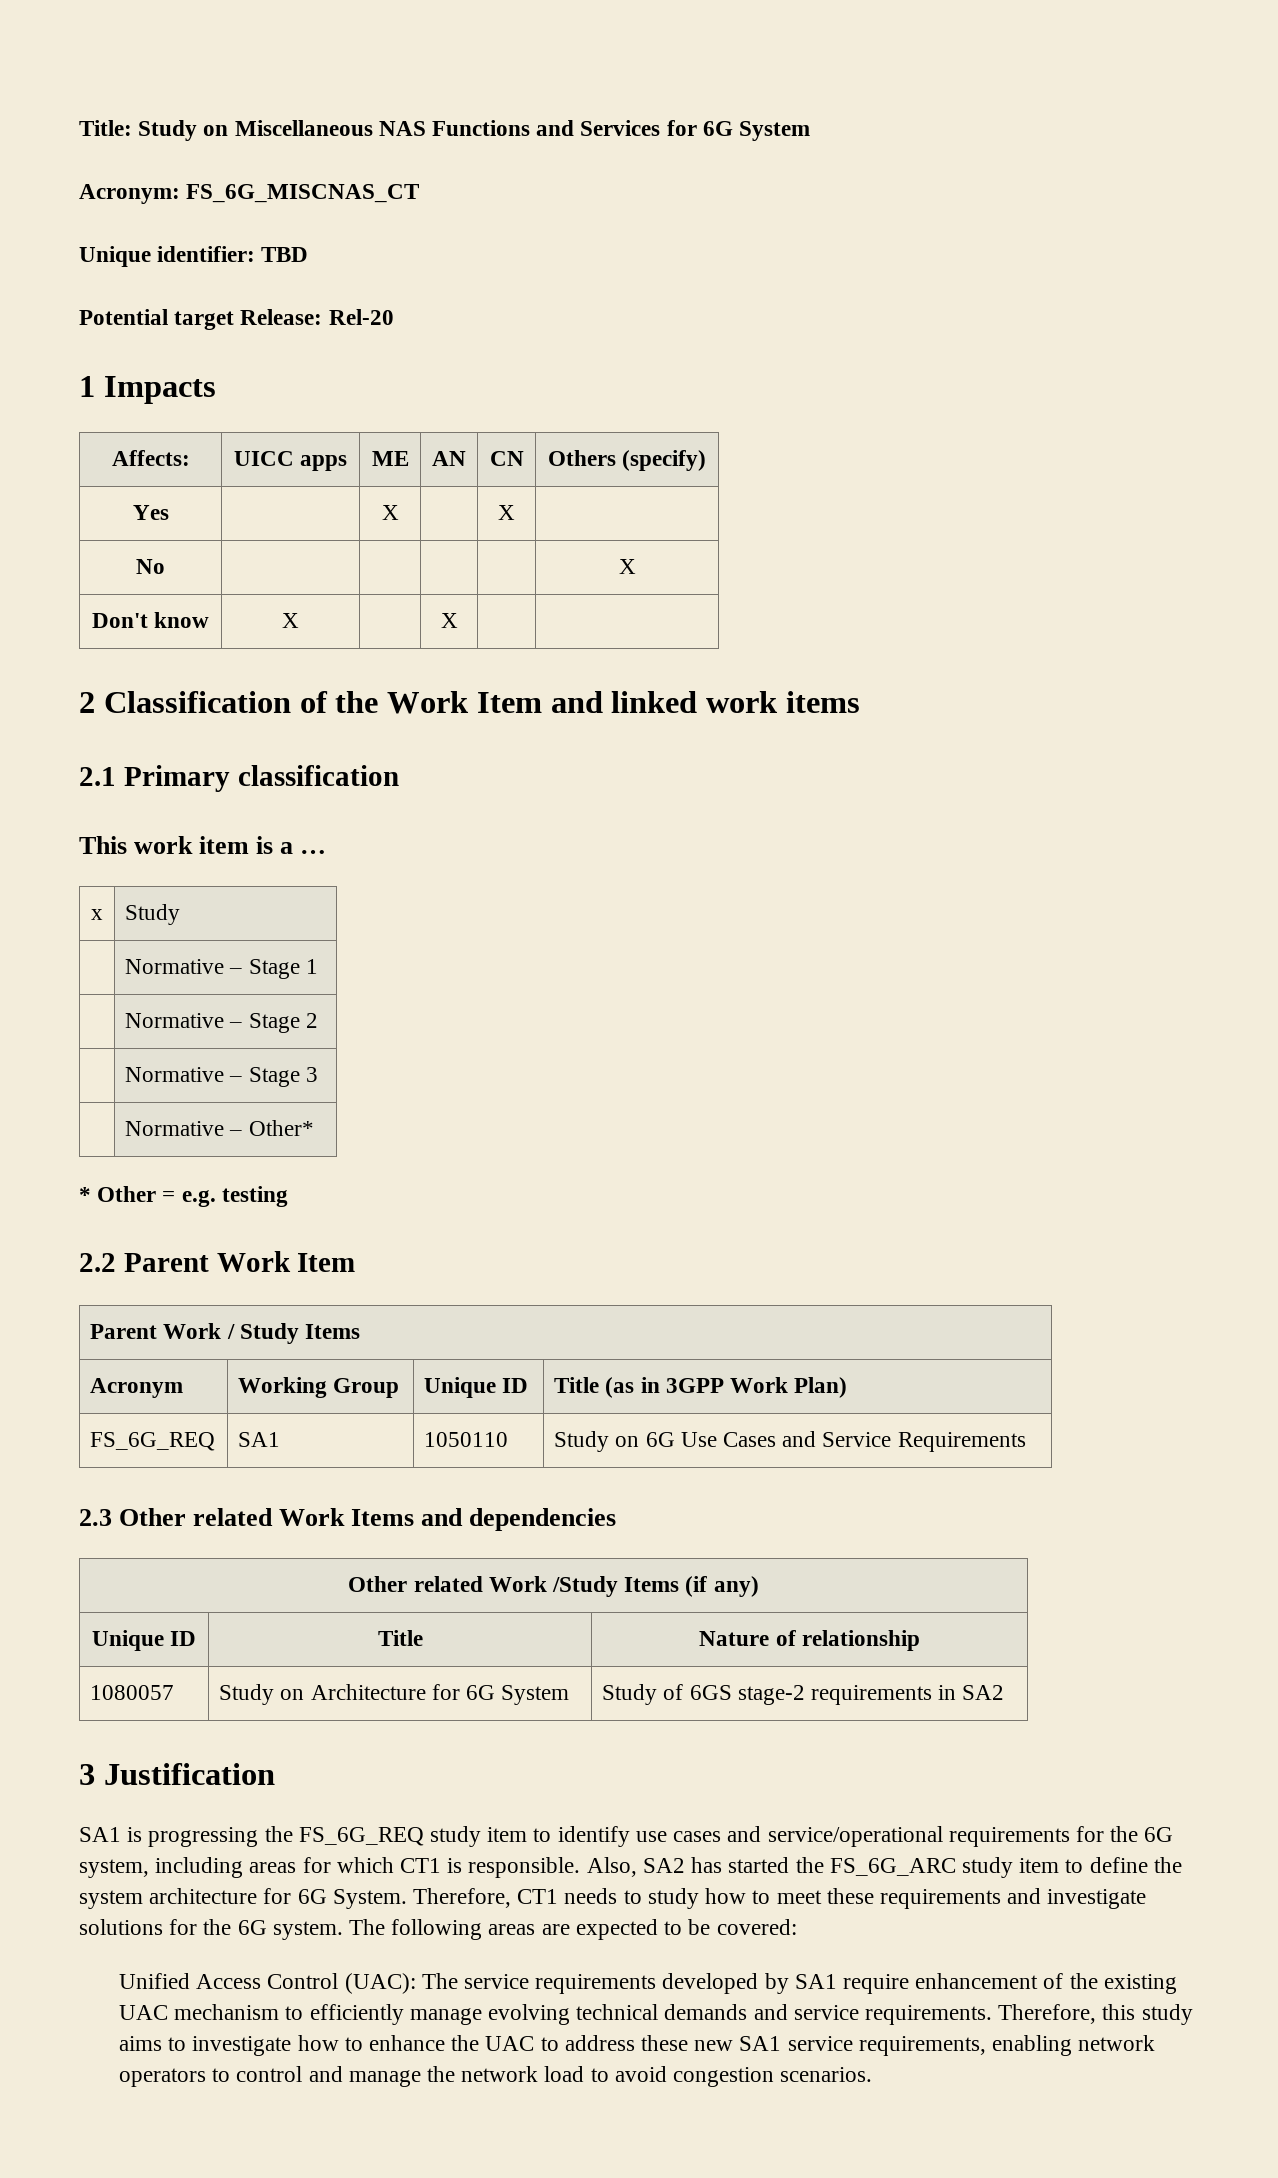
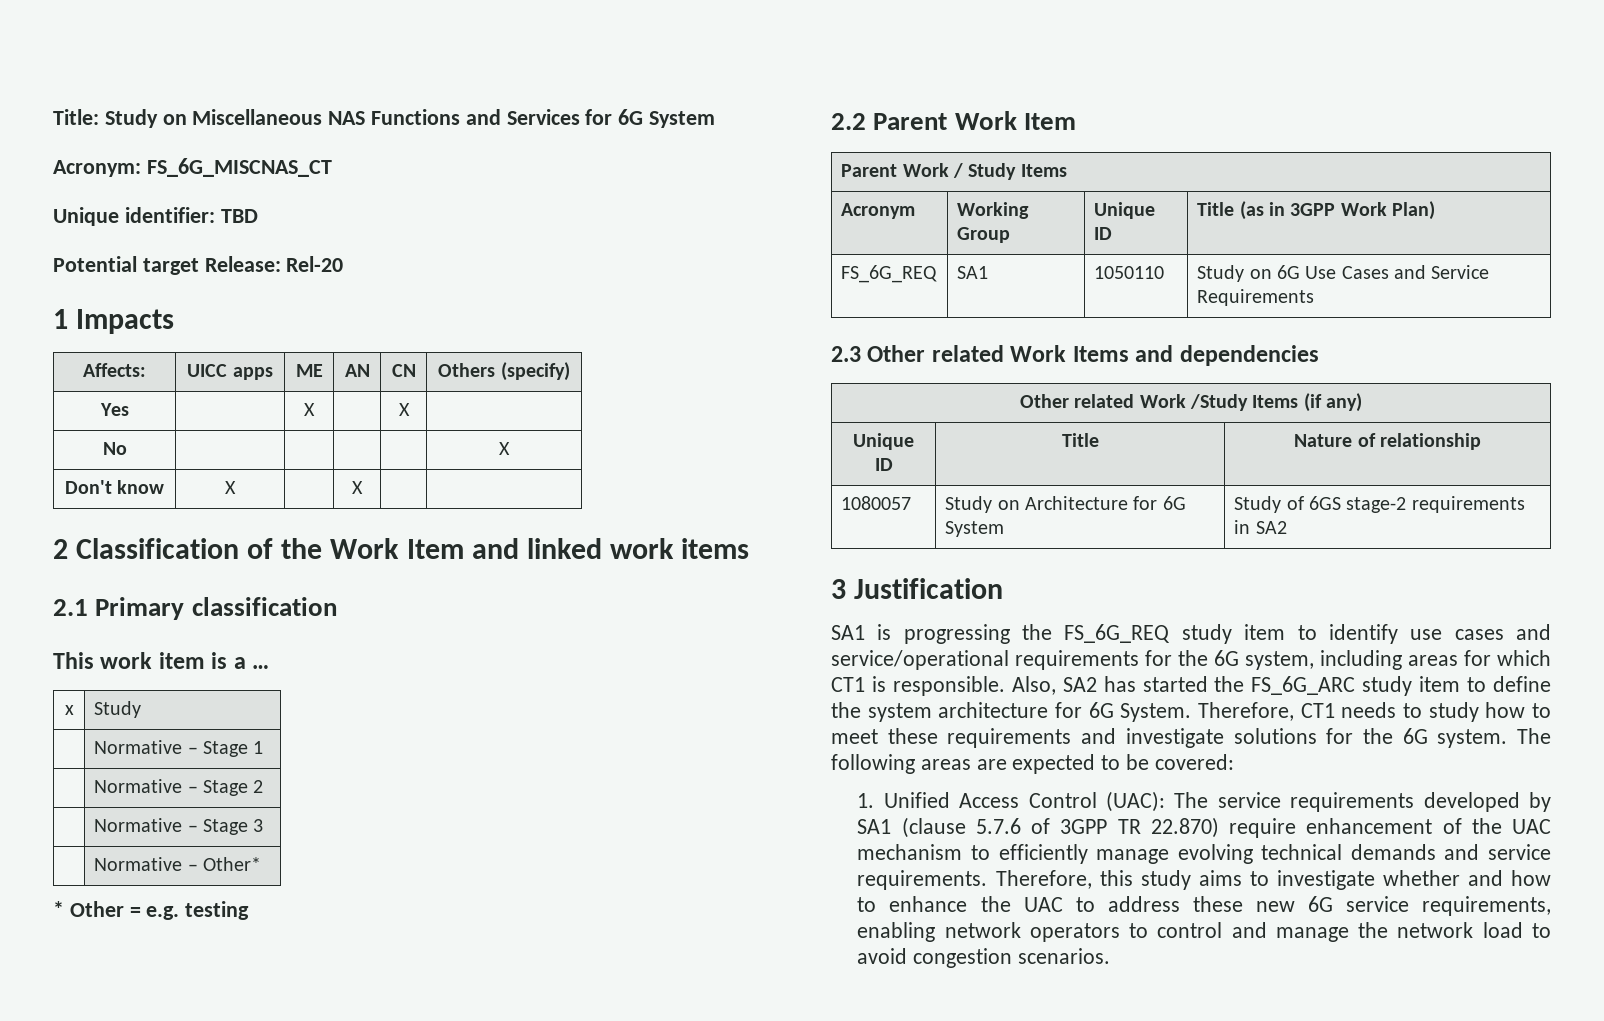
- Unified Access Control (UAC): The service requirements developed by SA1 require enhancement of the existing UAC mechanism to efficiently manage evolving technical demands and service requirements.
+ 1. Unified Access Control (UAC): The service requirements developed by SA1 (clause 5.7.6 of 3GPP TR 22.870) require enhancement of the UAC mechanism to efficiently manage evolving technical demands and service requirements.
- Therefore, this study aims to investigate how to enhance the UAC to address these new SA1 service requirements, enabling network operators to control and manage the network load to avoid congestion scenarios.
+ Therefore, this study aims to investigate whether and how to enhance the UAC to address these new 6G service requirements, enabling network operators to control and manage the network load to avoid congestion scenarios.

